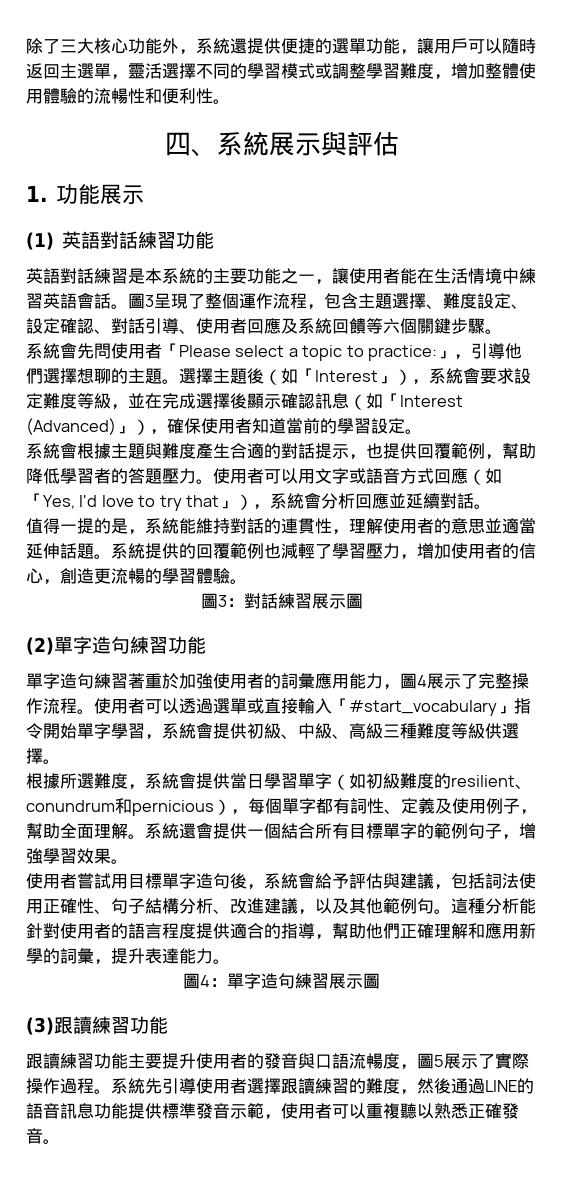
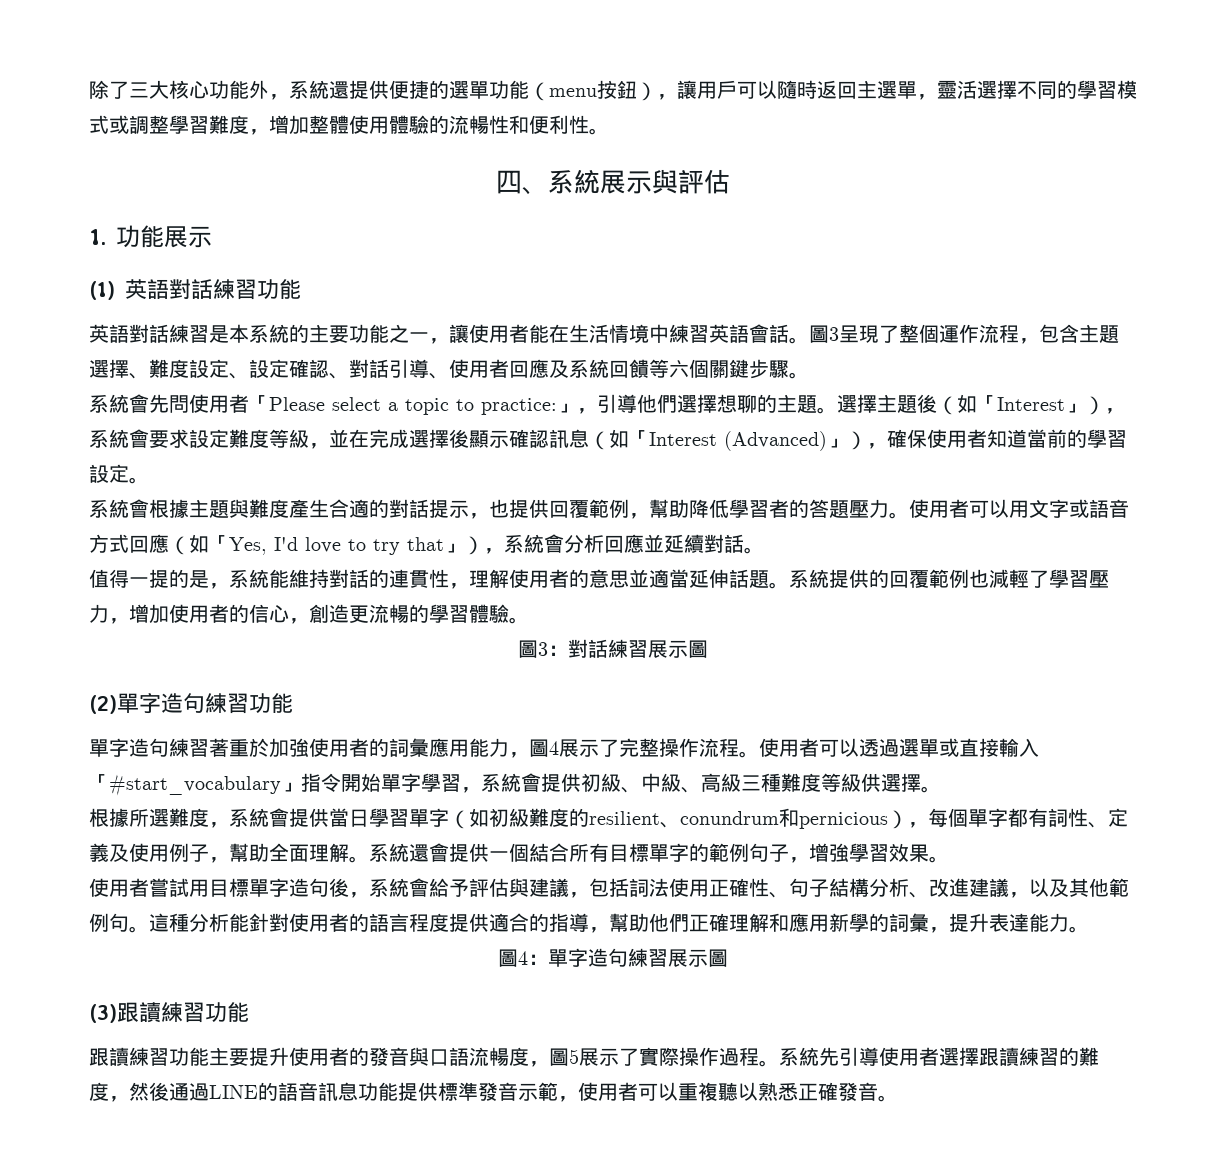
- 除了三大核心功能外，系統還提供便捷的選單功能，讓用戶可以隨時返回主選單，靈活選擇不同的學習模式或調整學習難度，增加整體使用體驗的流暢性和便利性。
+ 除了三大核心功能外，系統還提供便捷的選單功能（menu按鈕），讓用戶可以隨時返回主選單，靈活選擇不同的學習模式或調整學習難度，增加整體使用體驗的流暢性和便利性。

